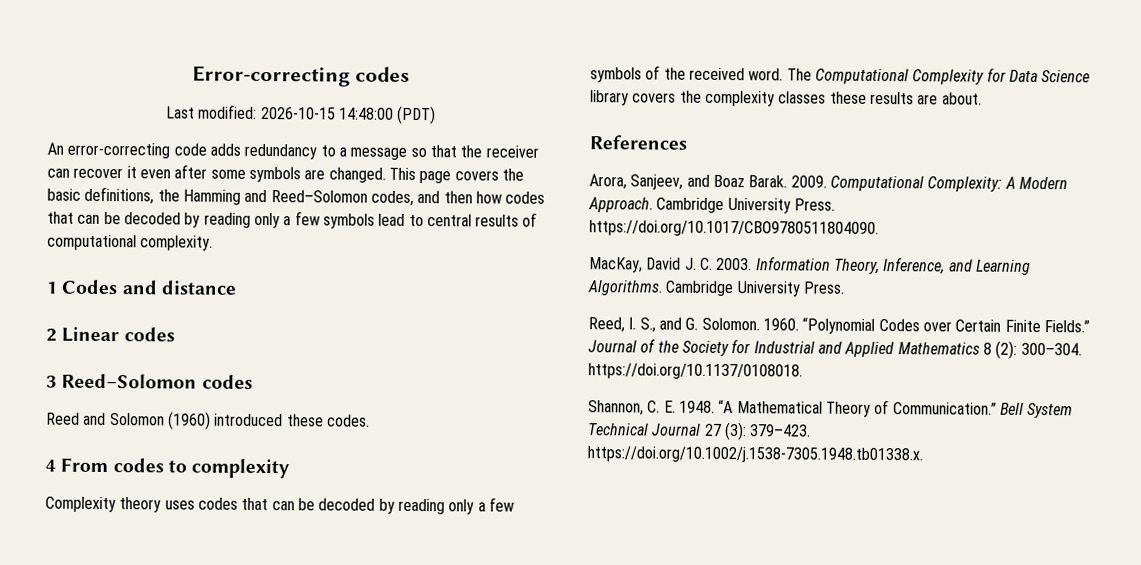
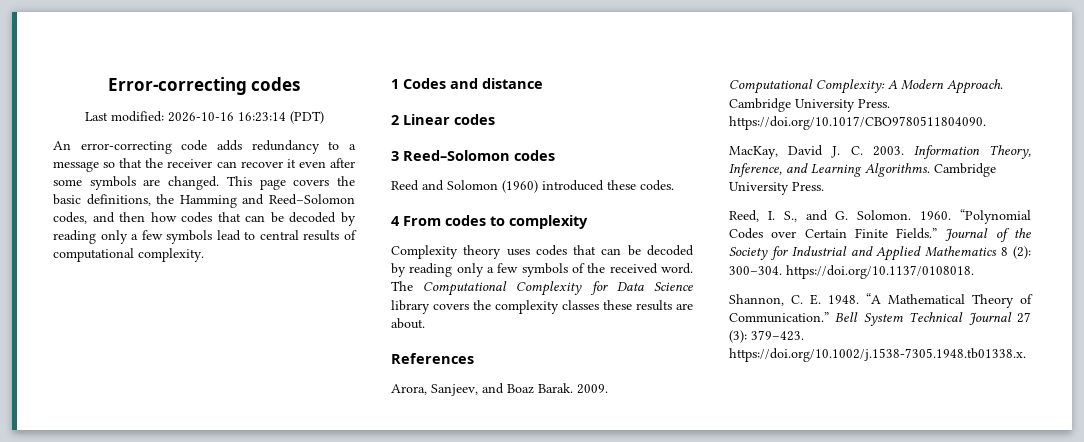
- Last modified: 2026-10-15 14:48:00 (PDT)
+ Last modified: 2026-10-16 16:23:14 (PDT)

